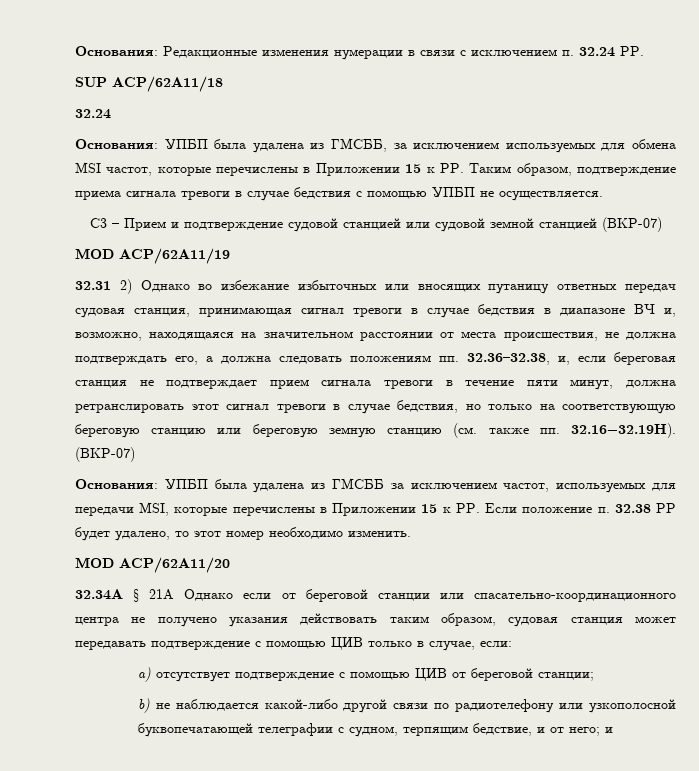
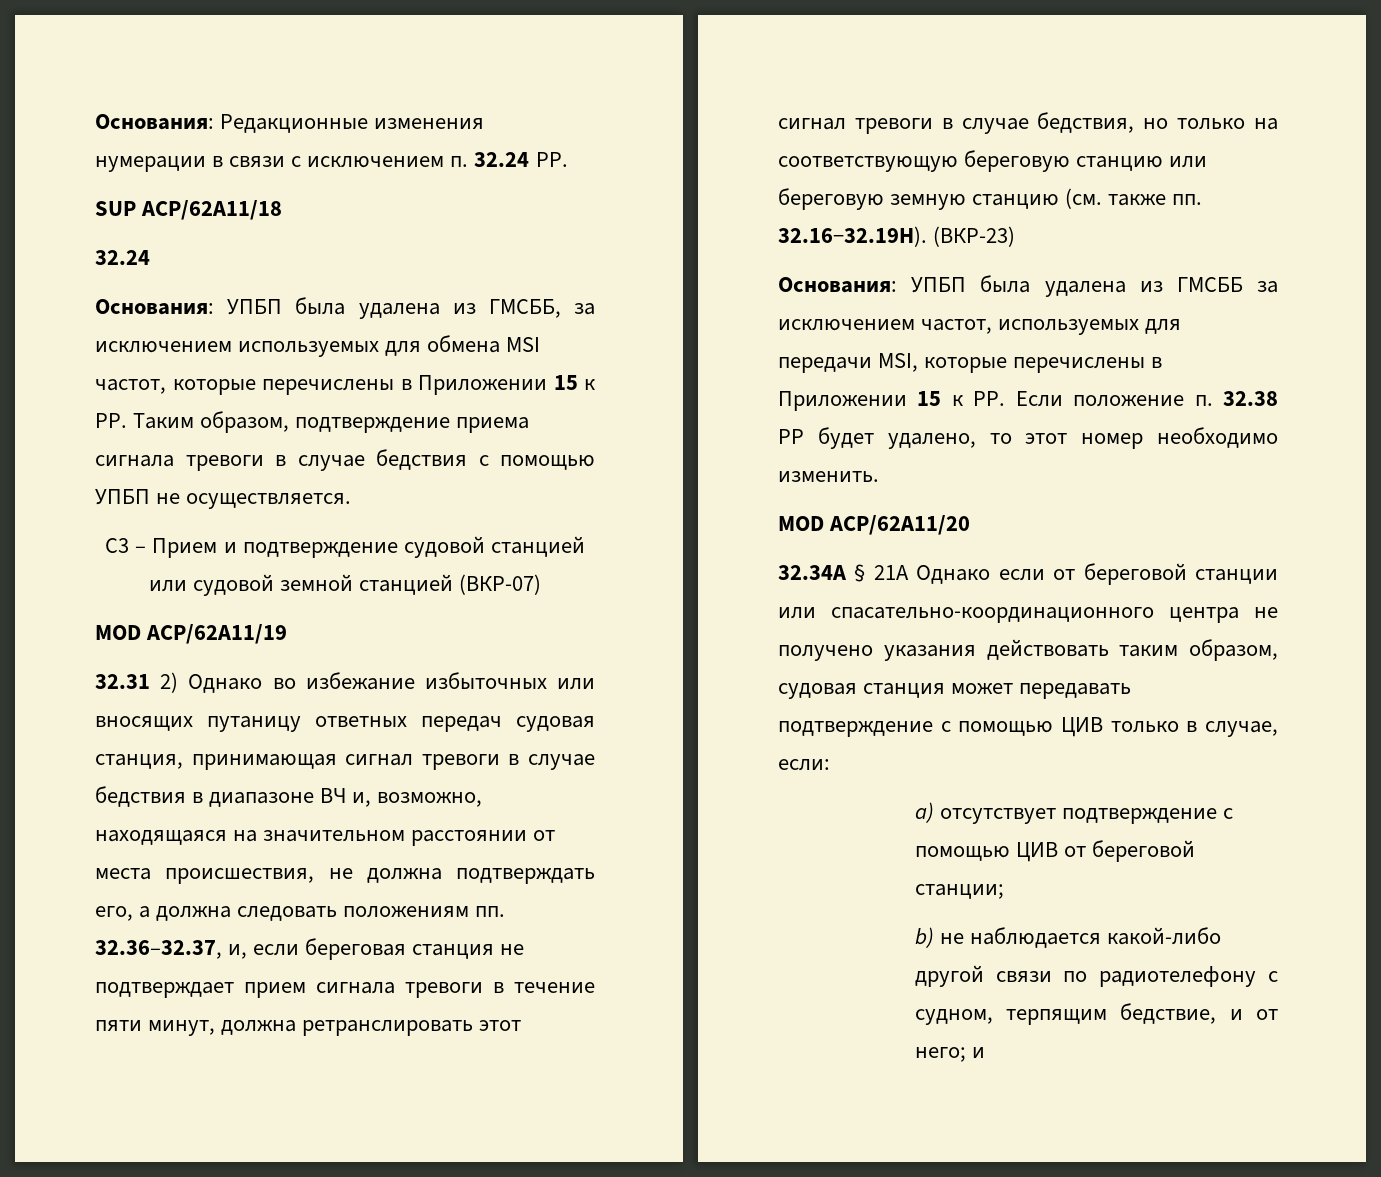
- 32.31 2) Однако во избежание избыточных или вносящих путаницу ответных передач судовая станция, принимающая сигнал тревоги в случае бедствия в диапазоне ВЧ и, возможно, находящаяся на значительном расстоянии от места происшествия, не должна подтверждать его, а должна следовать положениям пп. 32.36–32.38, и, если береговая станция не подтверждает прием сигнала тревоги в течение пяти минут, должна ретранслировать этот сигнал тревоги в случае бедствия, но только на соответствующую береговую станцию или береговую земную станцию (см. также пп. 32.16−32.19Н). (ВКР-07)
+ 32.31 2) Однако во избежание избыточных или вносящих путаницу ответных передач судовая станция, принимающая сигнал тревоги в случае бедствия в диапазоне ВЧ и, возможно, находящаяся на значительном расстоянии от места происшествия, не должна подтверждать его, а должна следовать положениям пп. 32.36–32.37, и, если береговая станция не подтверждает прием сигнала тревоги в течение пяти минут, должна ретранслировать этот сигнал тревоги в случае бедствия, но только на соответствующую береговую станцию или береговую земную станцию (см. также пп. 32.16−32.19Н). (ВКР-23)
- b) не наблюдается какой-либо другой связи по радиотелефону или узкополосной буквопечатающей телеграфии с судном, терпящим бедствие, и от него; и
+ b) не наблюдается какой-либо другой связи по радиотелефону с судном, терпящим бедствие, и от него; и

